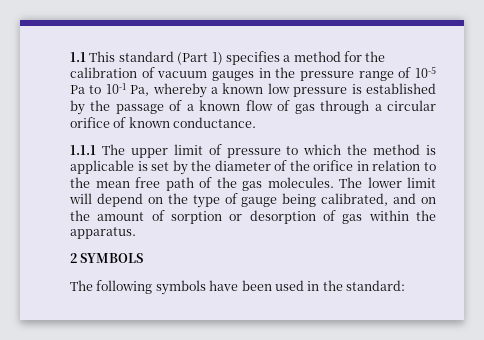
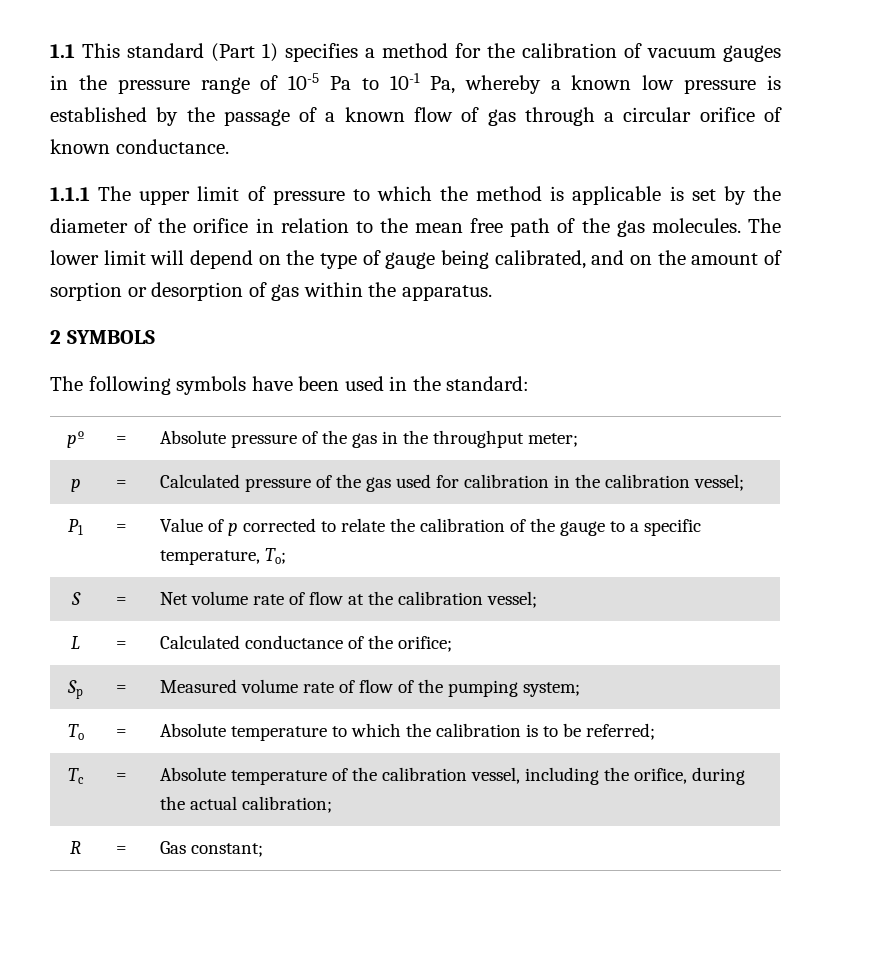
+ pº | = | Absolute pressure of the gas in the throughput meter;
+ p | = | Calculated pressure of the gas used for calibration in the calibration vessel;
+ P1 | = | Value of p corrected to relate the calibration of the gauge to a specific temperature, To;
+ S | = | Net volume rate of flow at the calibration vessel;
+ L | = | Calculated conductance of the orifice;
+ Sp | = | Measured volume rate of flow of the pumping system;
+ To | = | Absolute temperature to which the calibration is to be referred;
+ Tc | = | Absolute temperature of the calibration vessel, including the orifice, during the actual calibration;
+ R | = | Gas constant;

